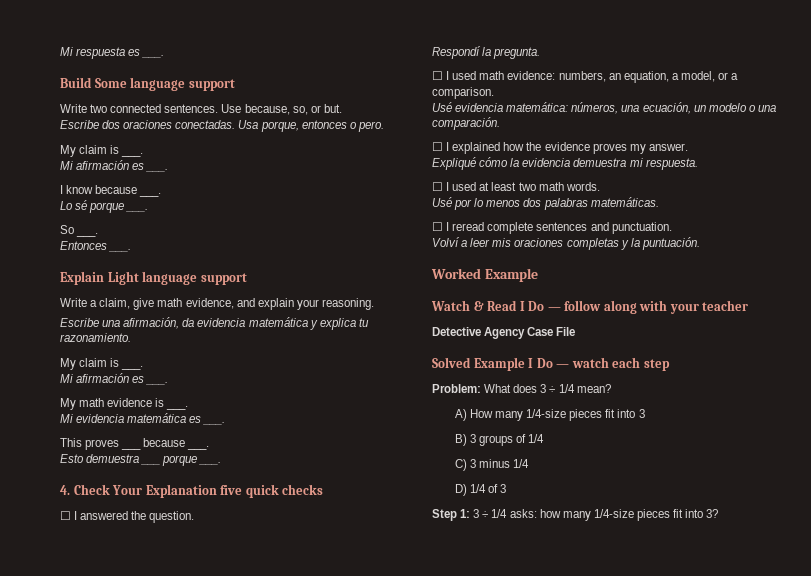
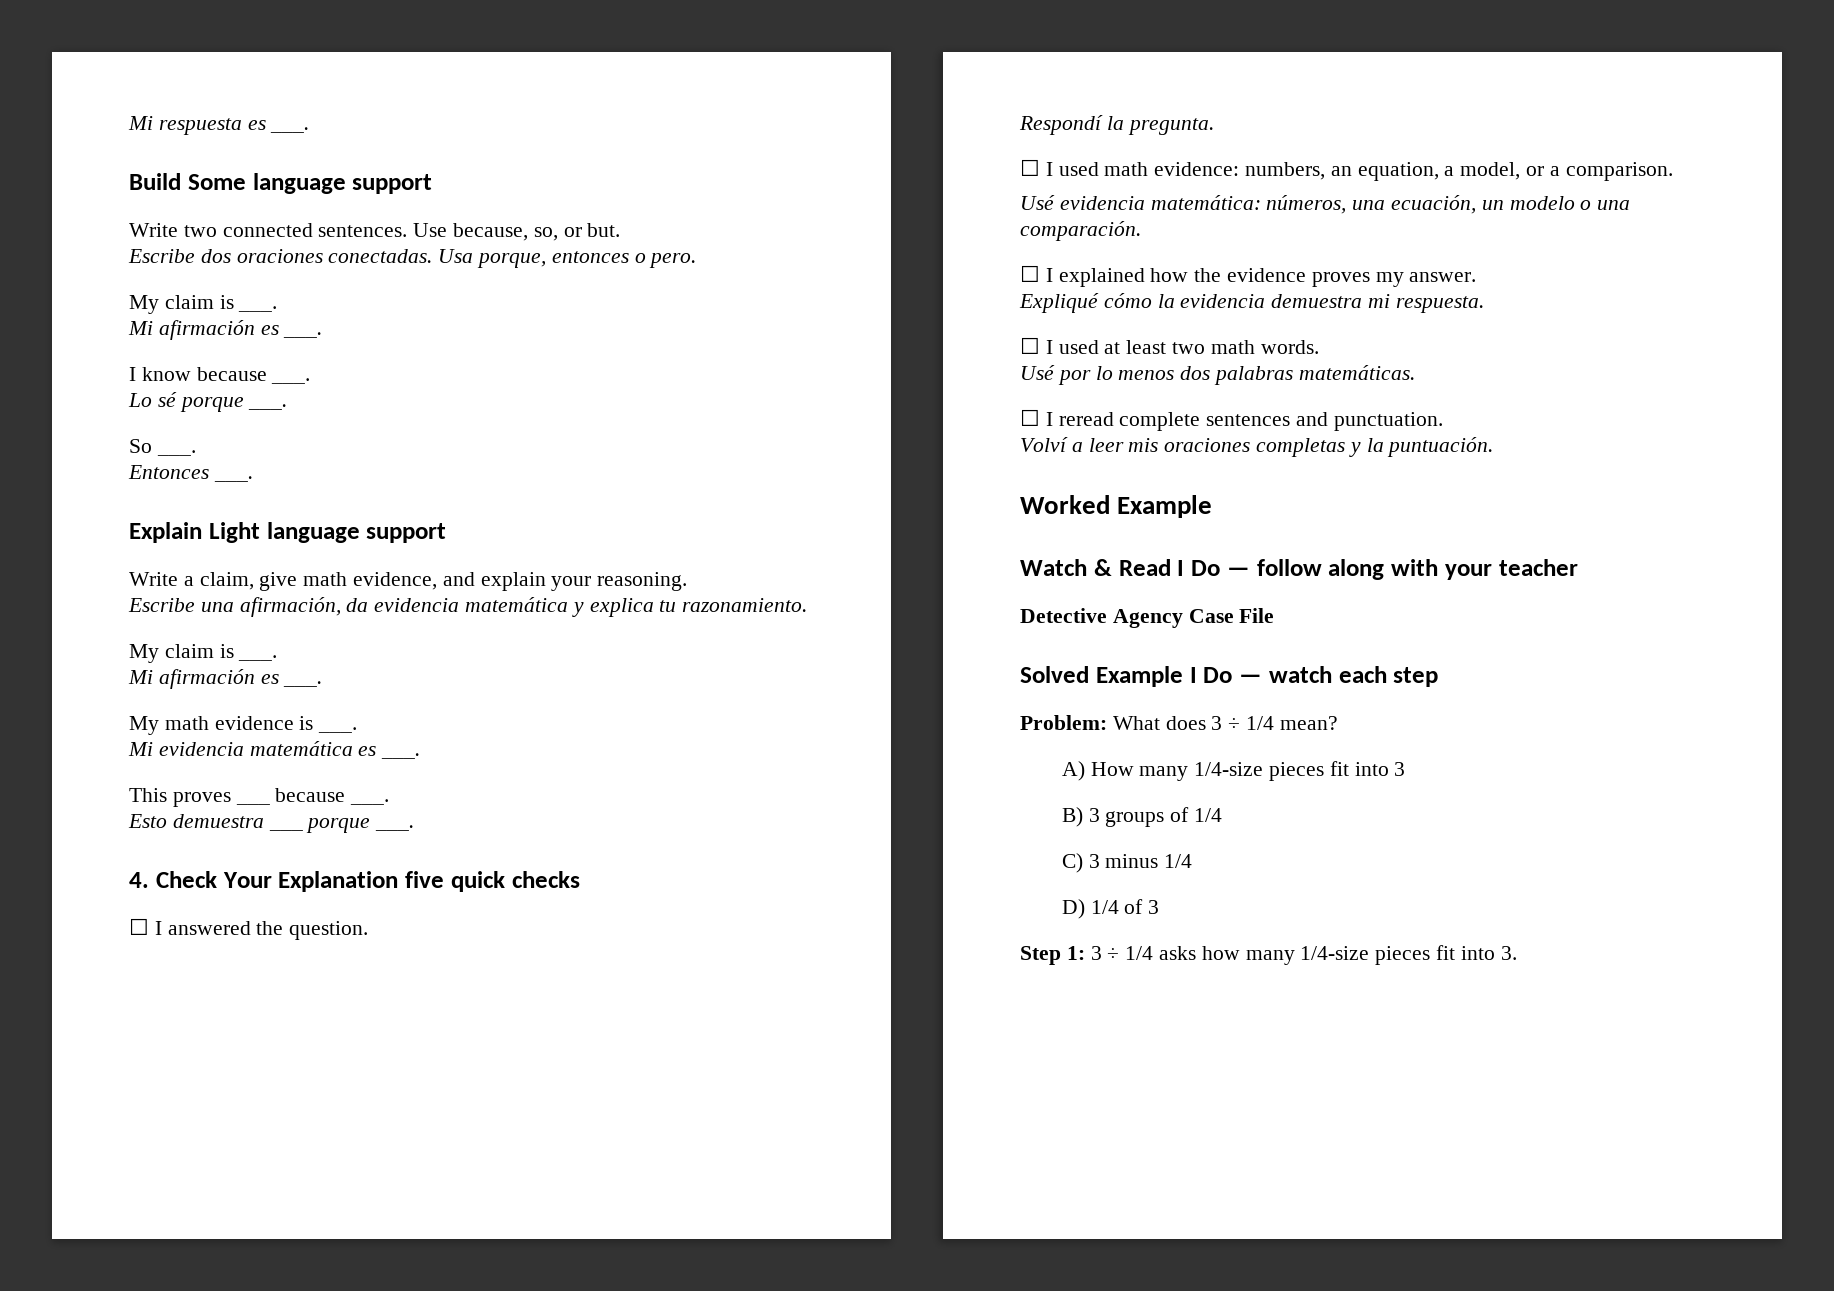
- Step 1: 3 ÷ 1/4 asks: how many 1/4-size pieces fit into 3?
+ Step 1: 3 ÷ 1/4 asks how many 1/4-size pieces fit into 3.

